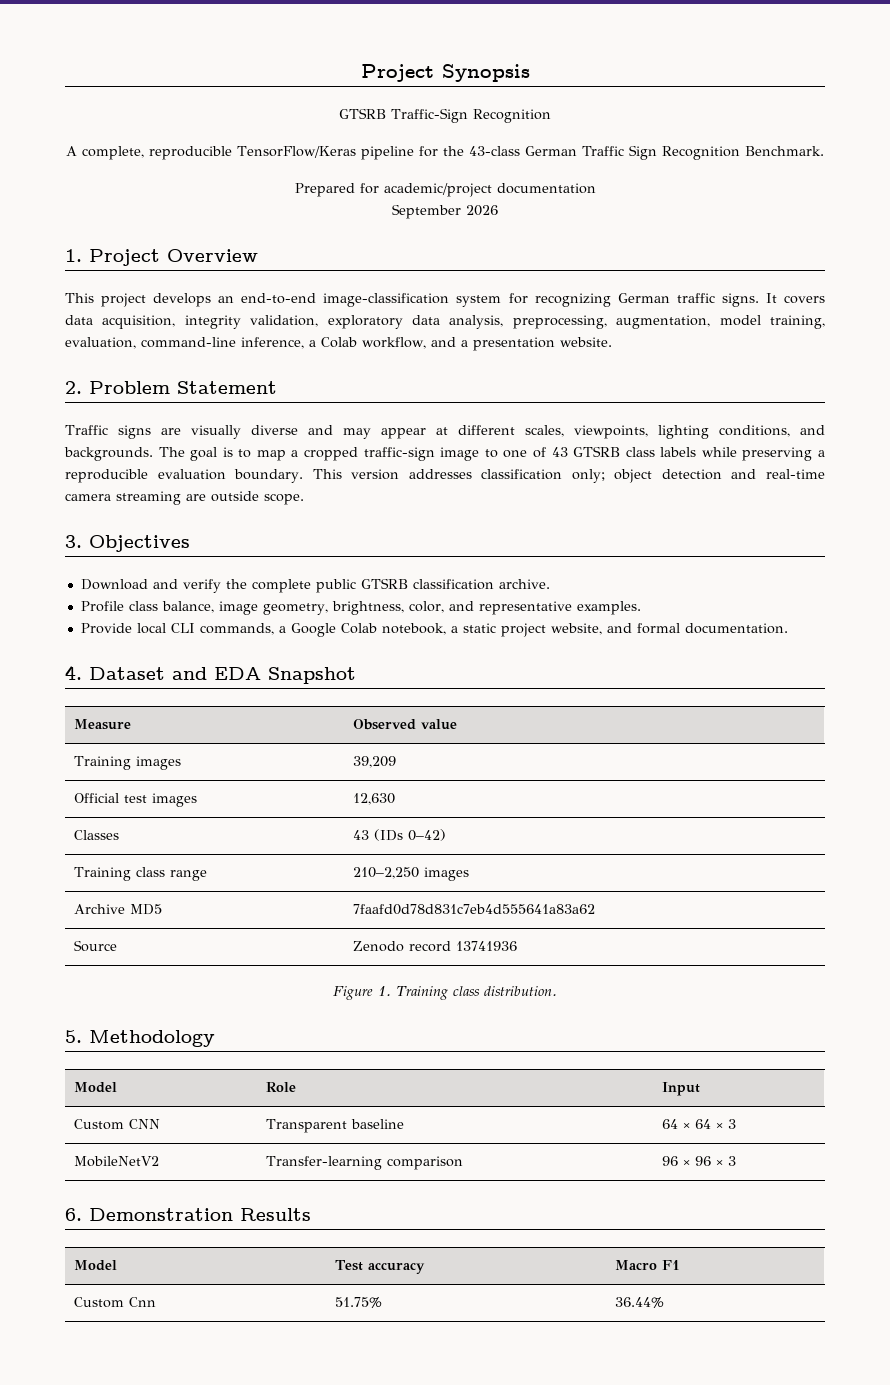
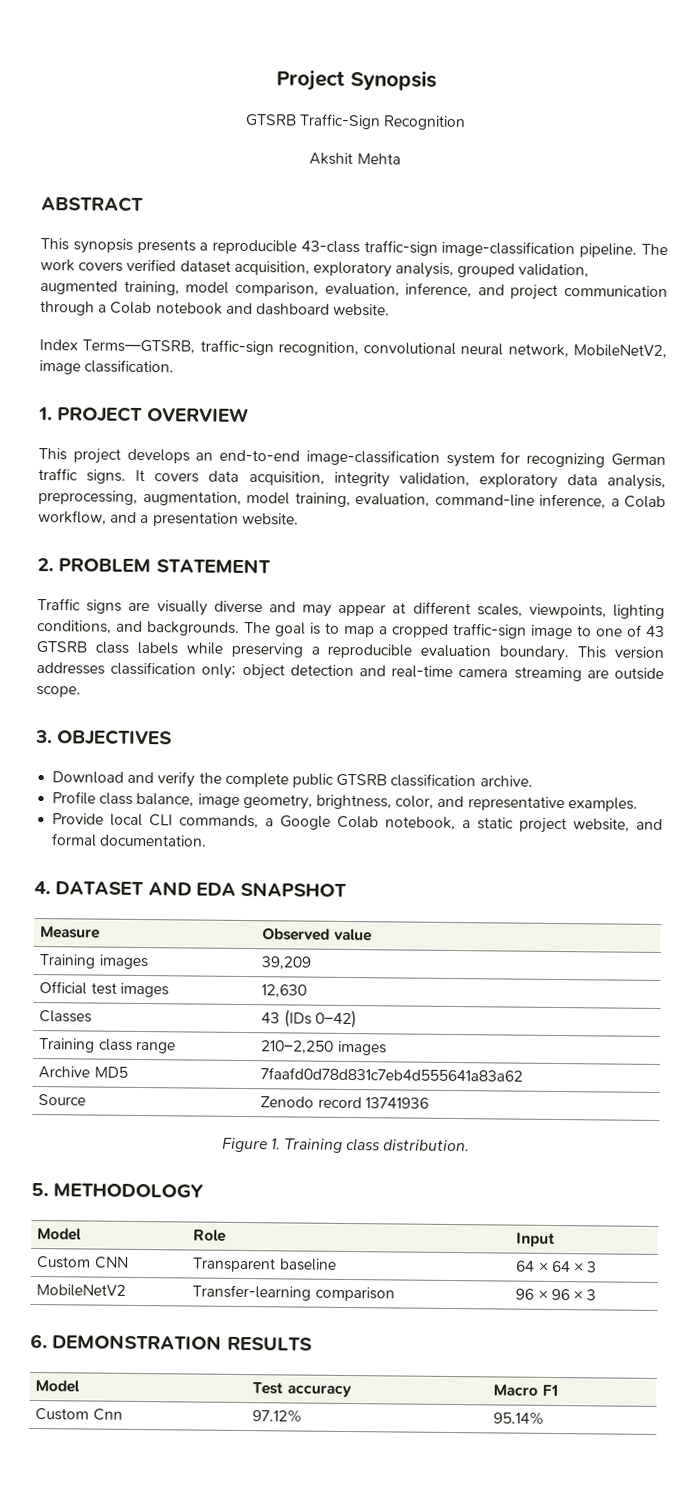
- A complete, reproducible TensorFlow/Keras pipeline for the 43-class German Traffic Sign Recognition Benchmark.
- Prepared for academic/project documentation
- September 2026
- 1. Project Overview
+ Akshit Mehta
+ ABSTRACT
+ This synopsis presents a reproducible 43-class traffic-sign image-classification pipeline. The work covers verified dataset acquisition, exploratory analysis, grouped validation, augmented training, model comparison, evaluation, inference, and project communication through a Colab notebook and dashboard website.
+ Index Terms—GTSRB, traffic-sign recognition, convolutional neural network, MobileNetV2, image classification.
+ 1. PROJECT OVERVIEW
- 2. Problem Statement
+ 2. PROBLEM STATEMENT
- 3. Objectives
+ 3. OBJECTIVES
- 4. Dataset and EDA Snapshot
+ 4. DATASET AND EDA SNAPSHOT
- 5. Methodology
+ 5. METHODOLOGY
- 6. Demonstration Results
+ 6. DEMONSTRATION RESULTS
- Custom Cnn | 51.75% | 36.44%
+ Custom Cnn | 97.12% | 95.14%

